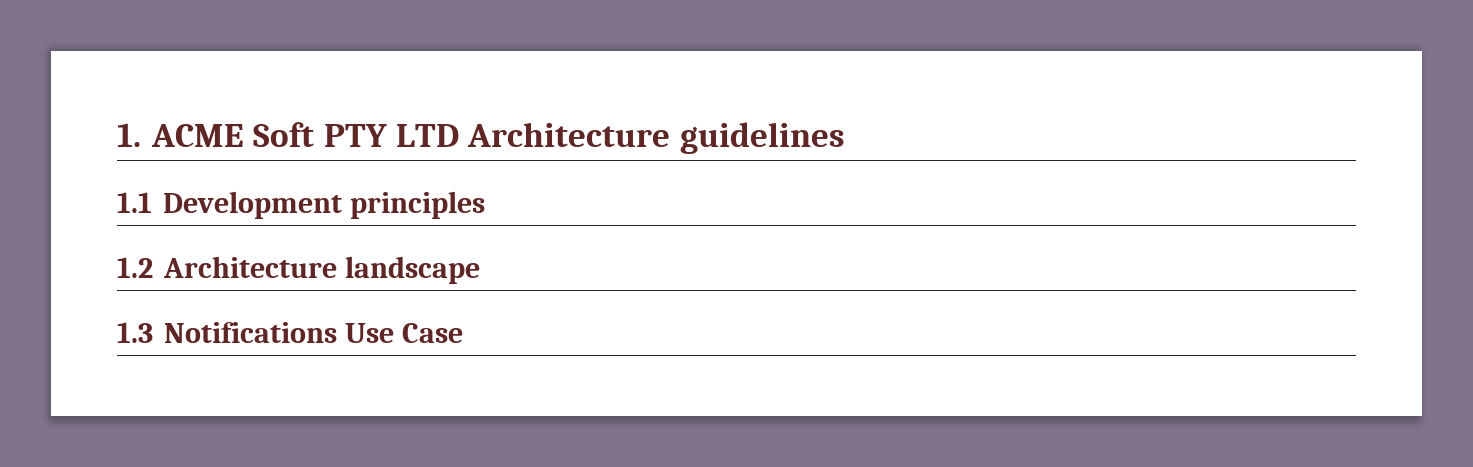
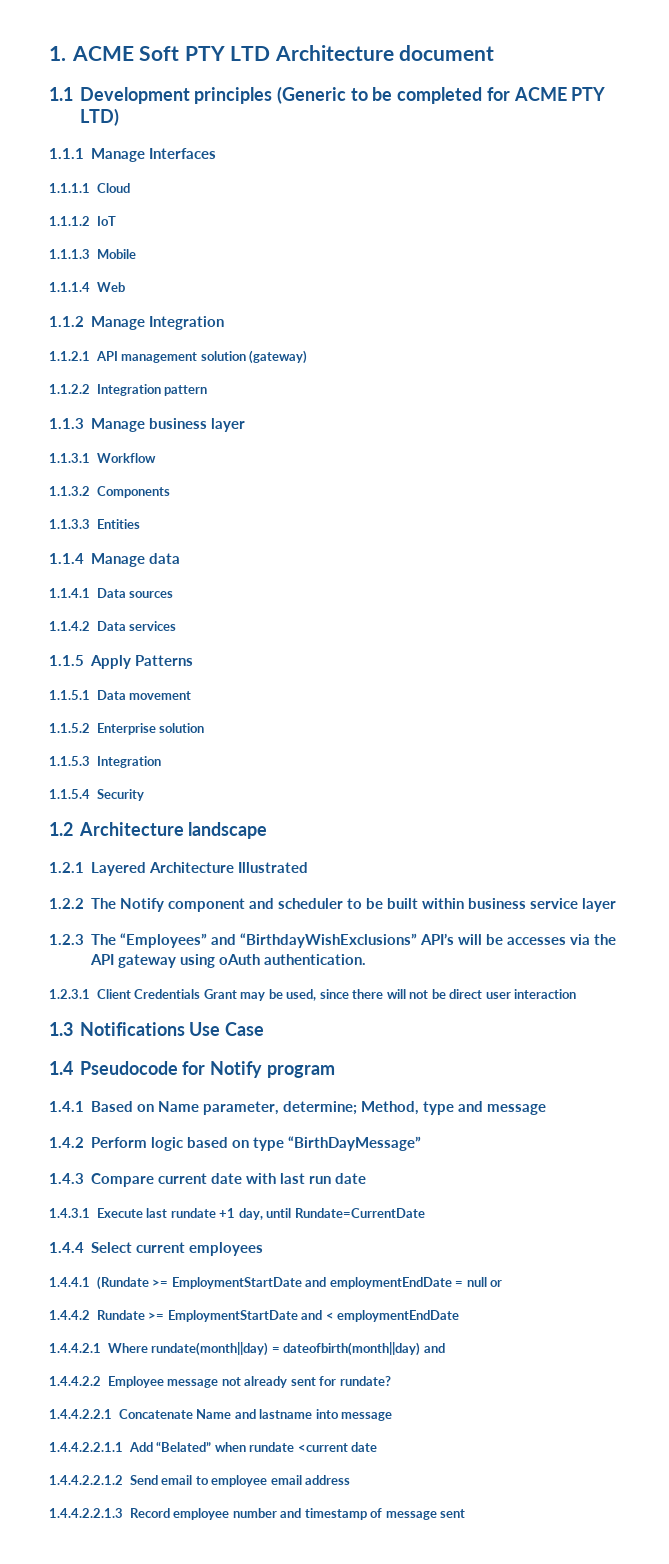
- 1. ACME Soft PTY LTD Architecture guidelines
+ 1. ACME Soft PTY LTD Architecture document
- 1.1 Development principles
+ 1.1 Development principles (Generic to be completed for ACME PTY LTD)
+ 1.1.1 Manage Interfaces
+ 1.1.1.1 Cloud
+ 1.1.1.2 IoT
+ 1.1.1.3 Mobile
+ 1.1.1.4 Web
+ 1.1.2 Manage Integration
+ 1.1.2.1 API management solution (gateway)
+ 1.1.2.2 Integration pattern
+ 1.1.3 Manage business layer
+ 1.1.3.1 Workflow
+ 1.1.3.2 Components
+ 1.1.3.3 Entities
+ 1.1.4 Manage data
+ 1.1.4.1 Data sources
+ 1.1.4.2 Data services
+ 1.1.5 Apply Patterns
+ 1.1.5.1 Data movement
+ 1.1.5.2 Enterprise solution
+ 1.1.5.3 Integration
+ 1.1.5.4 Security
  1.2 Architecture landscape
+ 1.2.1 Layered Architecture Illustrated
+ 1.2.2 The Notify component and scheduler to be built within business service layer
+ 1.2.3 The “Employees” and “BirthdayWishExclusions” API’s will be accesses via the API gateway using oAuth authentication.
+ 1.2.3.1 Client Credentials Grant may be used, since there will not be direct user interaction
  1.3 Notifications Use Case
+ 1.4 Pseudocode for Notify program
+ 1.4.1 Based on Name parameter, determine; Method, type and message
+ 1.4.2 Perform logic based on type “BirthDayMessage”
+ 1.4.3 Compare current date with last run date
+ 1.4.3.1 Execute last rundate +1 day, until Rundate=CurrentDate
+ 1.4.4 Select current employees
+ 1.4.4.1 (Rundate >= EmploymentStartDate and employmentEndDate = null or
+ 1.4.4.2 Rundate >= EmploymentStartDate and < employmentEndDate
+ 1.4.4.2.1 Where rundate(month||day) = dateofbirth(month||day) and
+ 1.4.4.2.2 Employee message not already sent for rundate?
+ 1.4.4.2.2.1 Concatenate Name and lastname into message
+ 1.4.4.2.2.1.1 Add “Belated” when rundate <current date
+ 1.4.4.2.2.1.2 Send email to employee email address
+ 1.4.4.2.2.1.3 Record employee number and timestamp of message sent

